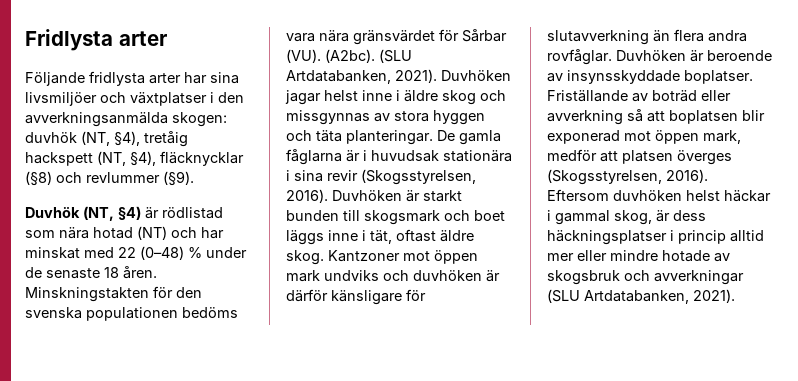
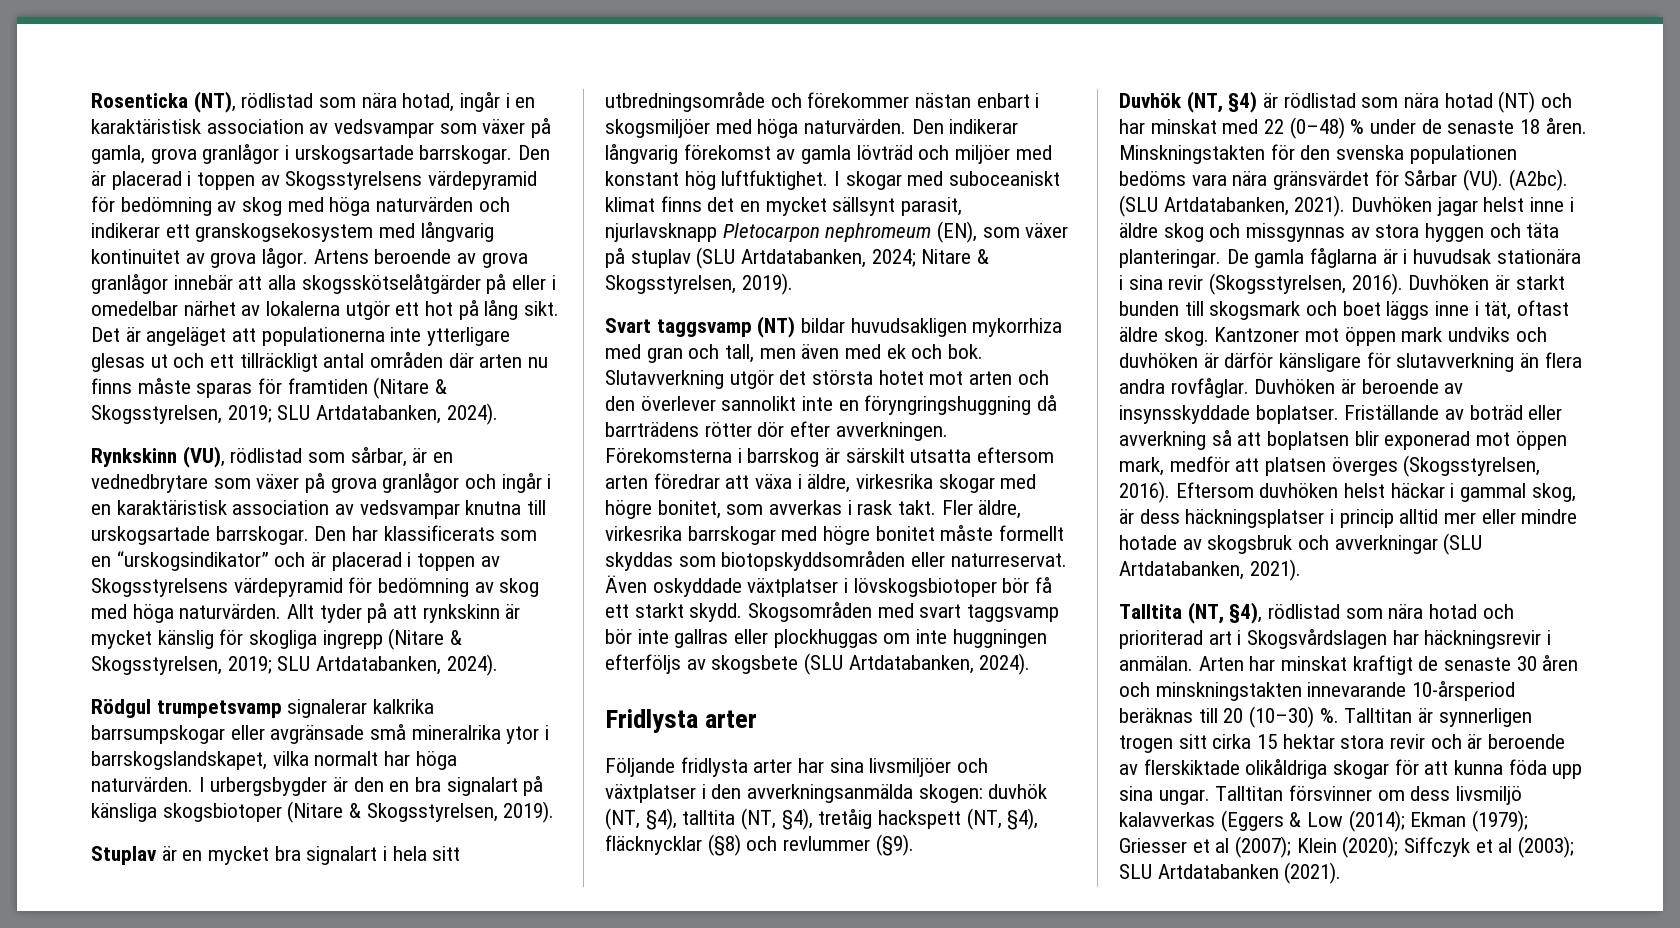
+ Rosenticka (NT), rödlistad som nära hotad, ingår i en karaktäristisk association av vedsvampar som växer på gamla, grova granlågor i urskogsartade barrskogar. Den är placerad i toppen av Skogsstyrelsens värdepyramid för bedömning av skog med höga naturvärden och indikerar ett granskogsekosystem med långvarig kontinuitet av grova lågor. Artens beroende av grova granlågor innebär att alla skogsskötselåtgärder på eller i omedelbar närhet av lokalerna utgör ett hot på lång sikt. Det är angeläget att populationerna inte ytterligare glesas ut och ett tillräckligt antal områden där arten nu finns måste sparas för framtiden (Nitare & Skogsstyrelsen, 2019; SLU Artdatabanken, 2024).
+ Rynkskinn (VU), rödlistad som sårbar, är en vednedbrytare som växer på grova granlågor och ingår i en karaktäristisk association av vedsvampar knutna till urskogsartade barrskogar. Den har klassificerats som en “urskogsindikator” och är placerad i toppen av Skogsstyrelsens värdepyramid för bedömning av skog med höga naturvärden. Allt tyder på att rynkskinn är mycket känslig för skogliga ingrepp (Nitare & Skogsstyrelsen, 2019; SLU Artdatabanken, 2024).
+ Rödgul trumpetsvamp signalerar kalkrika barrsumpskogar eller avgränsade små mineralrika ytor i barrskogslandskapet, vilka normalt har höga naturvärden. I urbergsbygder är den en bra signalart på känsliga skogsbiotoper (Nitare & Skogsstyrelsen, 2019).
+ Stuplav är en mycket bra signalart i hela sitt utbredningsområde och förekommer nästan enbart i skogsmiljöer med höga naturvärden. Den indikerar långvarig förekomst av gamla lövträd och miljöer med konstant hög luftfuktighet. I skogar med suboceaniskt klimat finns det en mycket sällsynt parasit, njurlavsknapp Pletocarpon nephromeum (EN), som växer på stuplav (SLU Artdatabanken, 2024; Nitare & Skogsstyrelsen, 2019).
+ Svart taggsvamp (NT) bildar huvudsakligen mykorrhiza med gran och tall, men även med ek och bok. Slutavverkning utgör det största hotet mot arten och den överlever sannolikt inte en föryngringshuggning då barrträdens rötter dör efter avverkningen. Förekomsterna i barrskog är särskilt utsatta eftersom arten föredrar att växa i äldre, virkesrika skogar med högre bonitet, som avverkas i rask takt. Fler äldre, virkesrika barrskogar med högre bonitet måste formellt skyddas som biotopskyddsområden eller naturreservat. Även oskyddade växtplatser i lövskogsbiotoper bör få ett starkt skydd. Skogsområden med svart taggsvamp bör inte gallras eller plockhuggas om inte huggningen efterföljs av skogsbete (SLU Artdatabanken, 2024).
- Följande fridlysta arter har sina livsmiljöer och växtplatser i den avverkningsanmälda skogen: duvhök (NT, §4), tretåig hackspett (NT, §4), fläcknycklar (§8) och revlummer (§9).
+ Följande fridlysta arter har sina livsmiljöer och växtplatser i den avverkningsanmälda skogen: duvhök (NT, §4), talltita (NT, §4), tretåig hackspett (NT, §4), fläcknycklar (§8) och revlummer (§9).
+ Talltita (NT, §4), rödlistad som nära hotad och prioriterad art i Skogsvårdslagen har häckningsrevir i anmälan. Arten har minskat kraftigt de senaste 30 åren och minskningstakten innevarande 10-årsperiod beräknas till 20 (10–30) %. Talltitan är synnerligen trogen sitt cirka 15 hektar stora revir och är beroende av flerskiktade olikåldriga skogar för att kunna föda upp sina ungar. Talltitan försvinner om dess livsmiljö kalavverkas (Eggers & Low (2014); Ekman (1979); Griesser et al (2007); Klein (2020); Siffczyk et al (2003); SLU Artdatabanken (2021).

